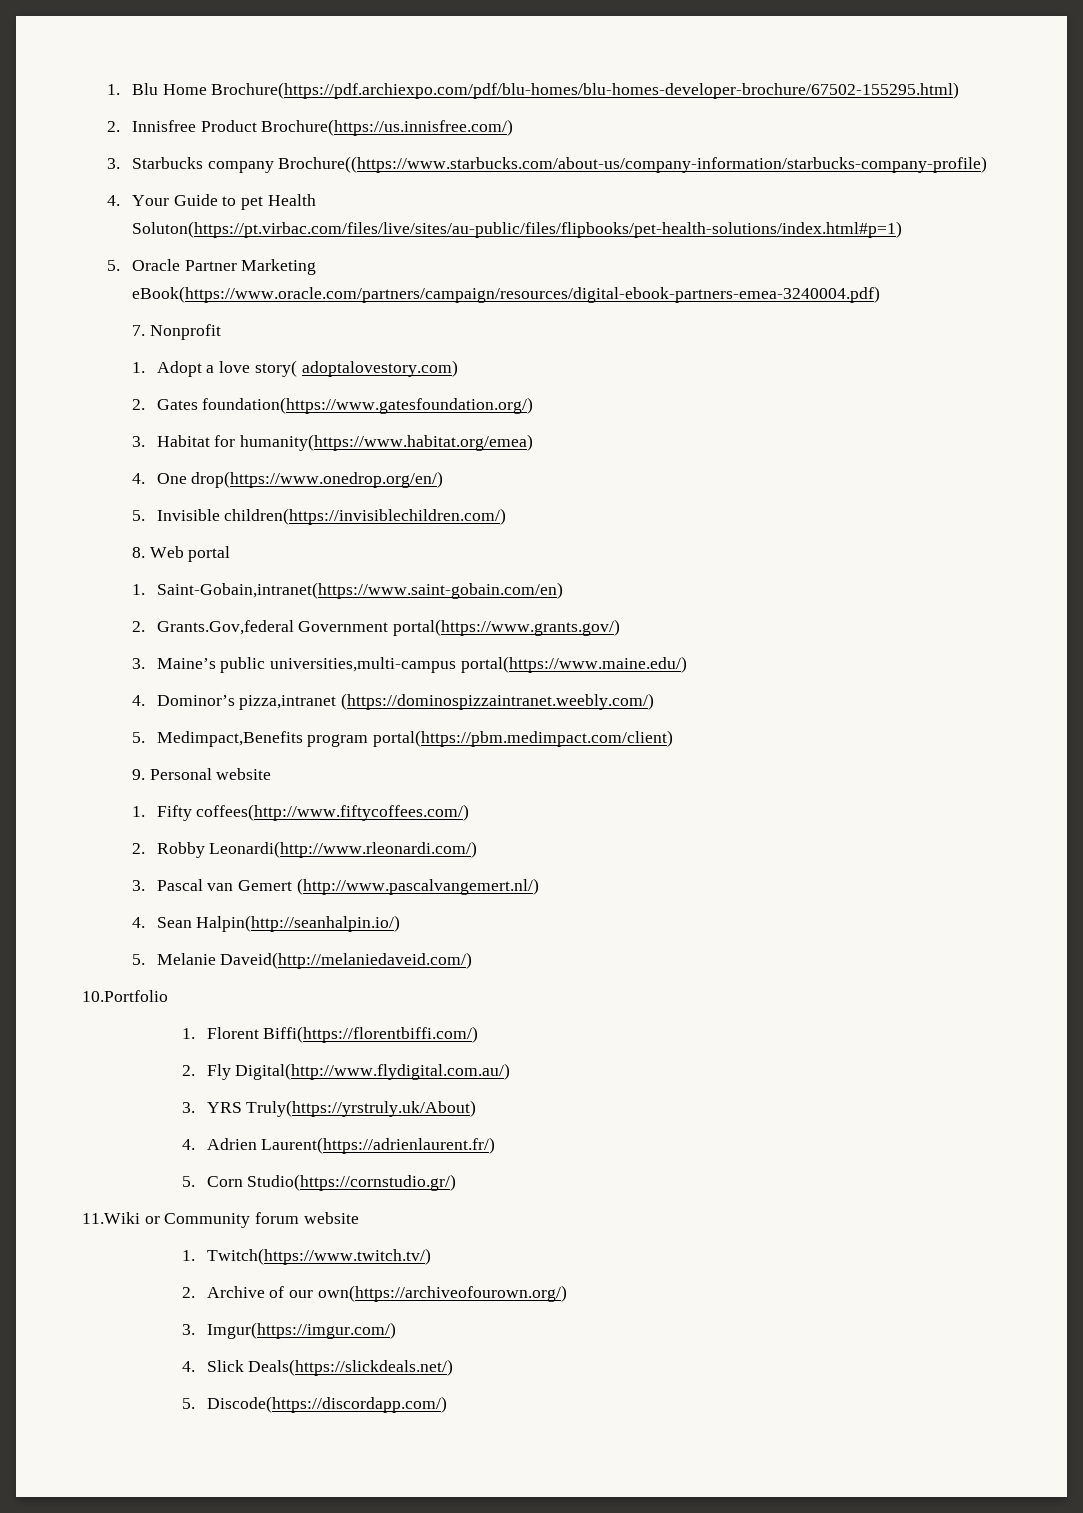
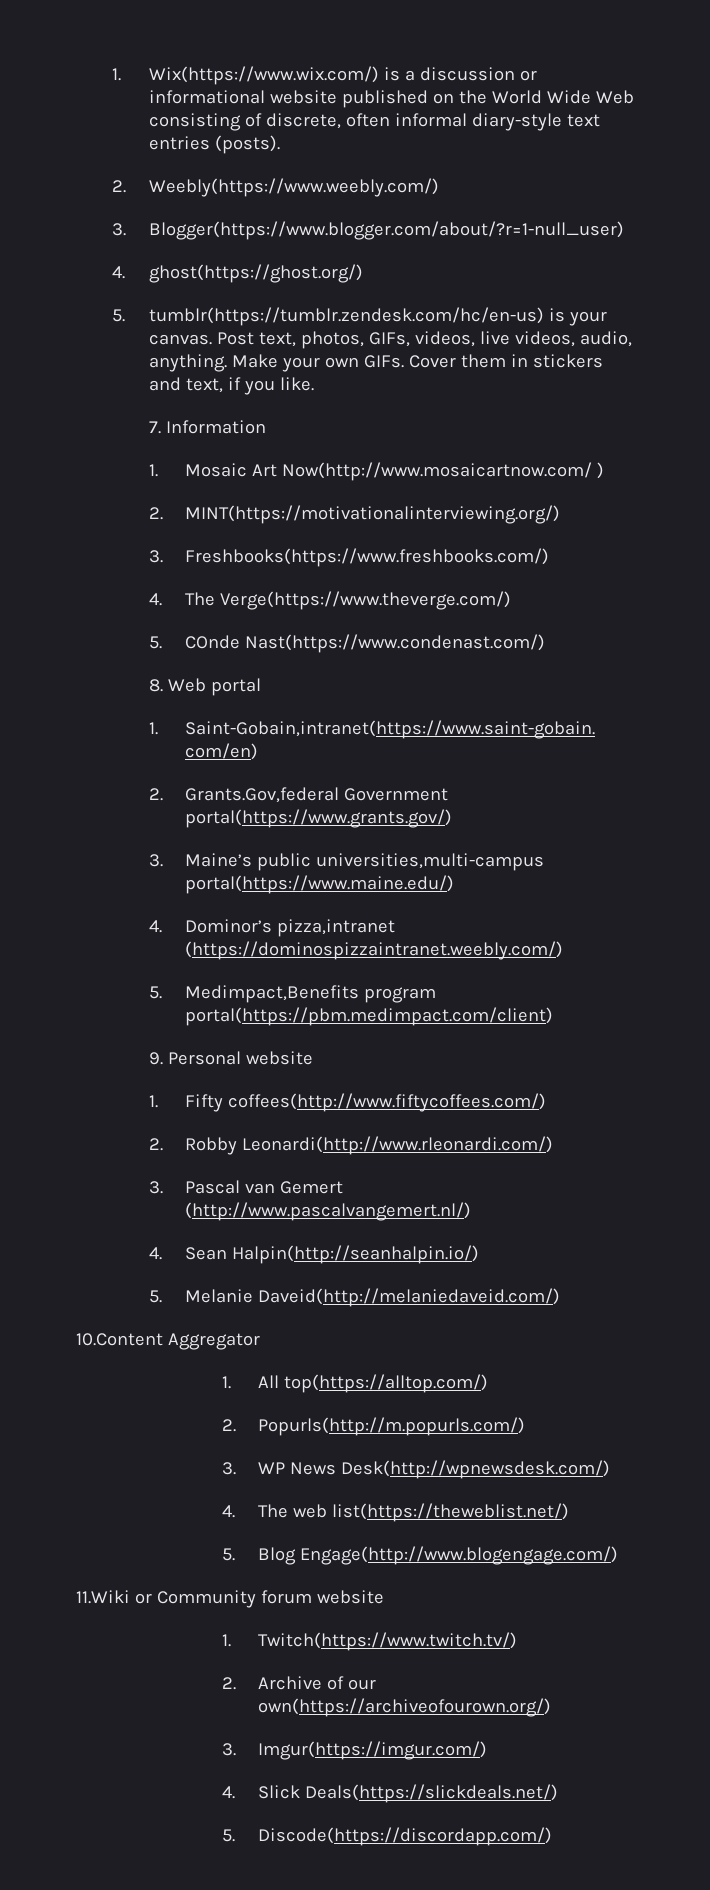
- 1. Blu Home Brochure(https://pdf.archiexpo.com/pdf/blu-homes/blu-homes-developer-brochure/67502-155295.html)
- 2. Innisfree Product Brochure(https://us.innisfree.com/)
- 3. Starbucks company Brochure((https://www.starbucks.com/about-us/company-information/starbucks-company-profile)
- 4. Your Guide to pet Health Soluton(https://pt.virbac.com/files/live/sites/au-public/files/flipbooks/pet-health-solutions/index.html#p=1)
- 5. Oracle Partner Marketing eBook(https://www.oracle.com/partners/campaign/resources/digital-ebook-partners-emea-3240004.pdf)
+ 1. Wix(https://www.wix.com/) is a discussion or informational website published on the World Wide Web consisting of discrete, often informal diary-style text entries (posts).
+ 2. Weebly(https://www.weebly.com/)
+ 3. Blogger(https://www.blogger.com/about/?r=1-null_user)
+ 4. ghost(https://ghost.org/)
+ 5. tumblr(https://tumblr.zendesk.com/hc/en-us) is your canvas. Post text, photos, GIFs, videos, live videos, audio, anything. Make your own GIFs. Cover them in stickers and text, if you like.
- 7. Nonprofit
- 1. Adopt a love story( adoptalovestory.com)
- 2. Gates foundation(https://www.gatesfoundation.org/)
- 3. Habitat for humanity(https://www.habitat.org/emea)
- 4. One drop(https://www.onedrop.org/en/)
- 5. Invisible children(https://invisiblechildren.com/)
+ 7. Information
+ 1. Mosaic Art Now(http://www.mosaicartnow.com/ )
+ 2. MINT(https://motivationalinterviewing.org/)
+ 3. Freshbooks(https://www.freshbooks.com/)
+ 4. The Verge(https://www.theverge.com/)
+ 5. COnde Nast(https://www.condenast.com/)
- 10.Portfolio
- 1. Florent Biffi(https://florentbiffi.com/)
- 2. Fly Digital(http://www.flydigital.com.au/)
- 3. YRS Truly(https://yrstruly.uk/About)
- 4. Adrien Laurent(https://adrienlaurent.fr/)
- 5. Corn Studio(https://cornstudio.gr/)
+ 10.Content Aggregator
+ 1. All top(https://alltop.com/)
+ 2. Popurls(http://m.popurls.com/)
+ 3. WP News Desk(http://wpnewsdesk.com/)
+ 4. The web list(https://theweblist.net/)
+ 5. Blog Engage(http://www.blogengage.com/)

